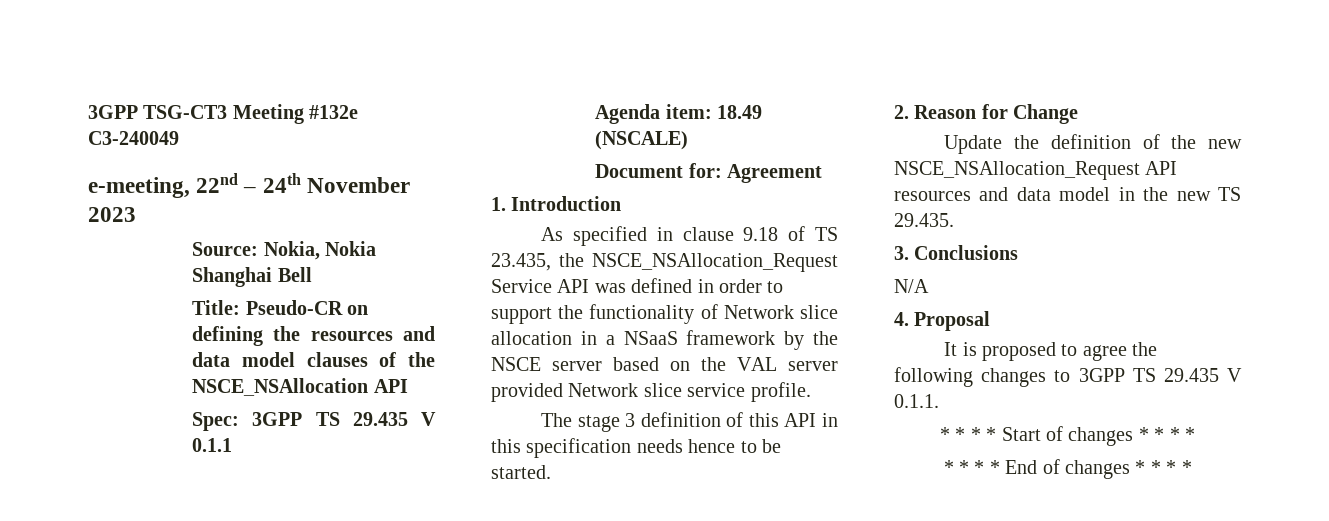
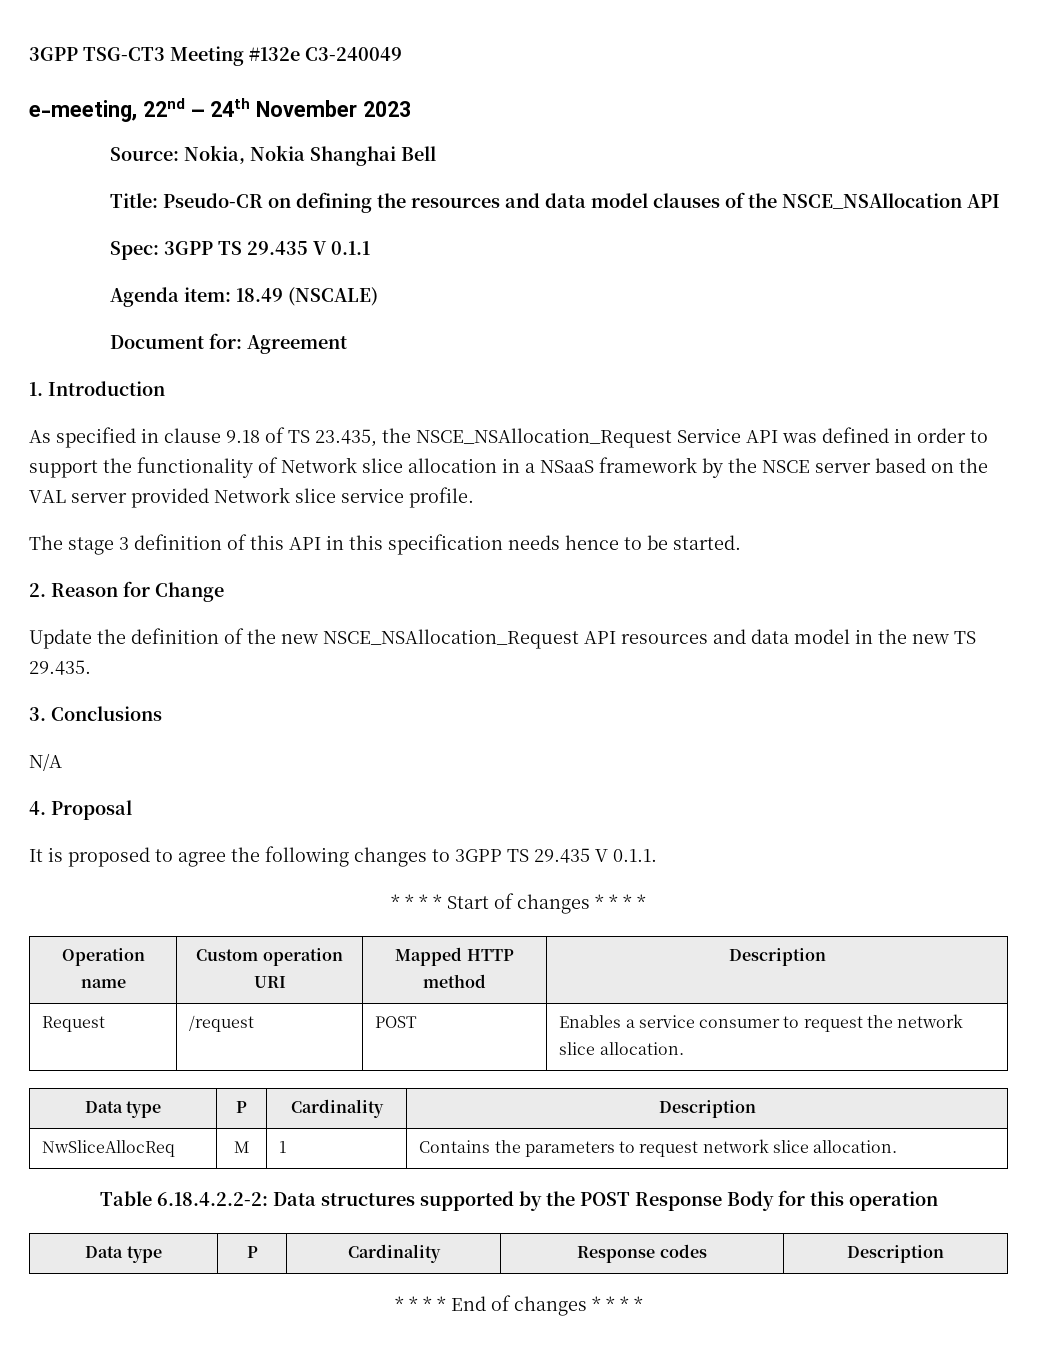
+ Operation name | Custom operation URI | Mapped HTTP method | Description
+ Request | /request | POST | Enables a service consumer to request the network slice allocation.
+ Data type | P | Cardinality | Description
+ NwSliceAllocReq | M | 1 | Contains the parameters to request network slice allocation.
+ Table 6.18.4.2.2-2: Data structures supported by the POST Response Body for this operation
+ Data type | P | Cardinality | Response codes | Description

